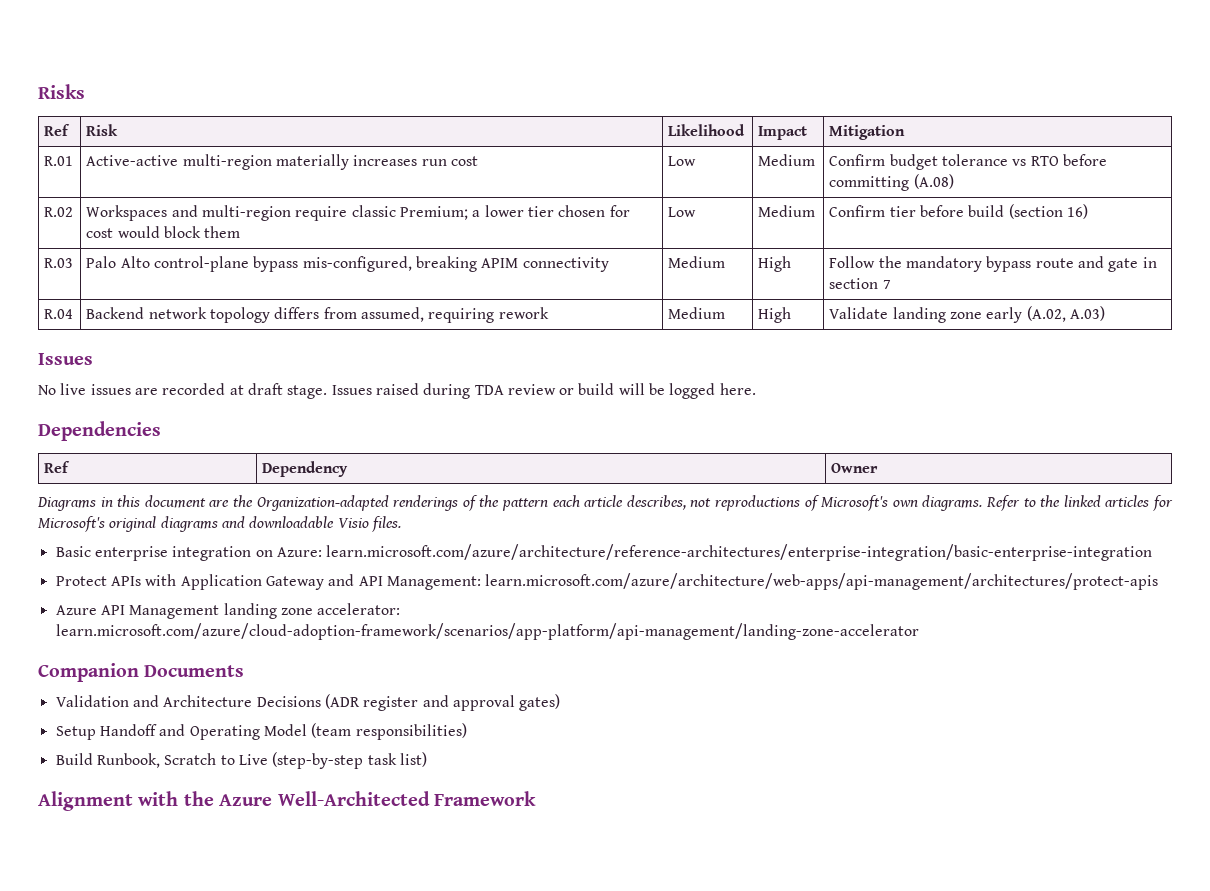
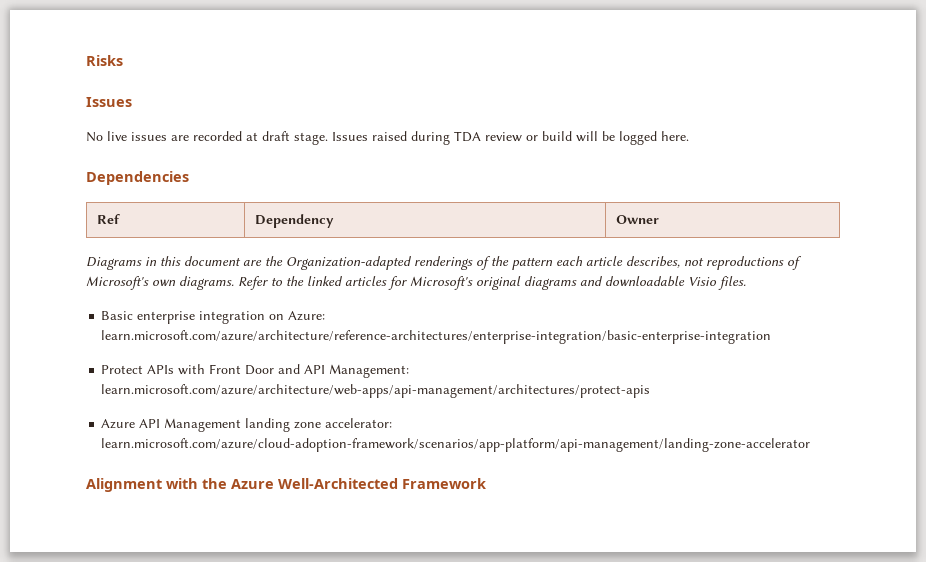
- Ref | Risk | Likelihood | Impact | Mitigation
- R.01 | Active-active multi-region materially increases run cost | Low | Medium | Confirm budget tolerance vs RTO before committing (A.08)
- R.02 | Workspaces and multi-region require classic Premium; a lower tier chosen for cost would block them | Low | Medium | Confirm tier before build (section 16)
- R.03 | Palo Alto control-plane bypass mis-configured, breaking APIM connectivity | Medium | High | Follow the mandatory bypass route and gate in section 7
- R.04 | Backend network topology differs from assumed, requiring rework | Medium | High | Validate landing zone early (A.02, A.03)
- Protect APIs with Application Gateway and API Management: learn.microsoft.com/azure/architecture/web-apps/api-management/architectures/protect-apis
+ Protect APIs with Front Door and API Management: learn.microsoft.com/azure/architecture/web-apps/api-management/architectures/protect-apis
- Companion Documents
- Validation and Architecture Decisions (ADR register and approval gates)
- Setup Handoff and Operating Model (team responsibilities)
- Build Runbook, Scratch to Live (step-by-step task list)

